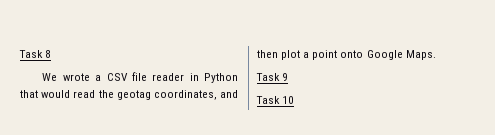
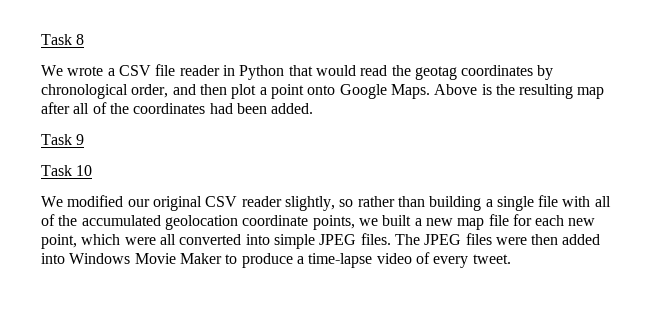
- We wrote a CSV file reader in Python that would read the geotag coordinates, and then plot a point onto Google Maps.
+ We wrote a CSV file reader in Python that would read the geotag coordinates by chronological order, and then plot a point onto Google Maps. Above is the resulting map after all of the coordinates had been added.
  Task 9
  Task 10
+ We modified our original CSV reader slightly, so rather than building a single file with all of the accumulated geolocation coordinate points, we built a new map file for each new point, which were all converted into simple JPEG files. The JPEG files were then added into Windows Movie Maker to produce a time-lapse video of every tweet.

